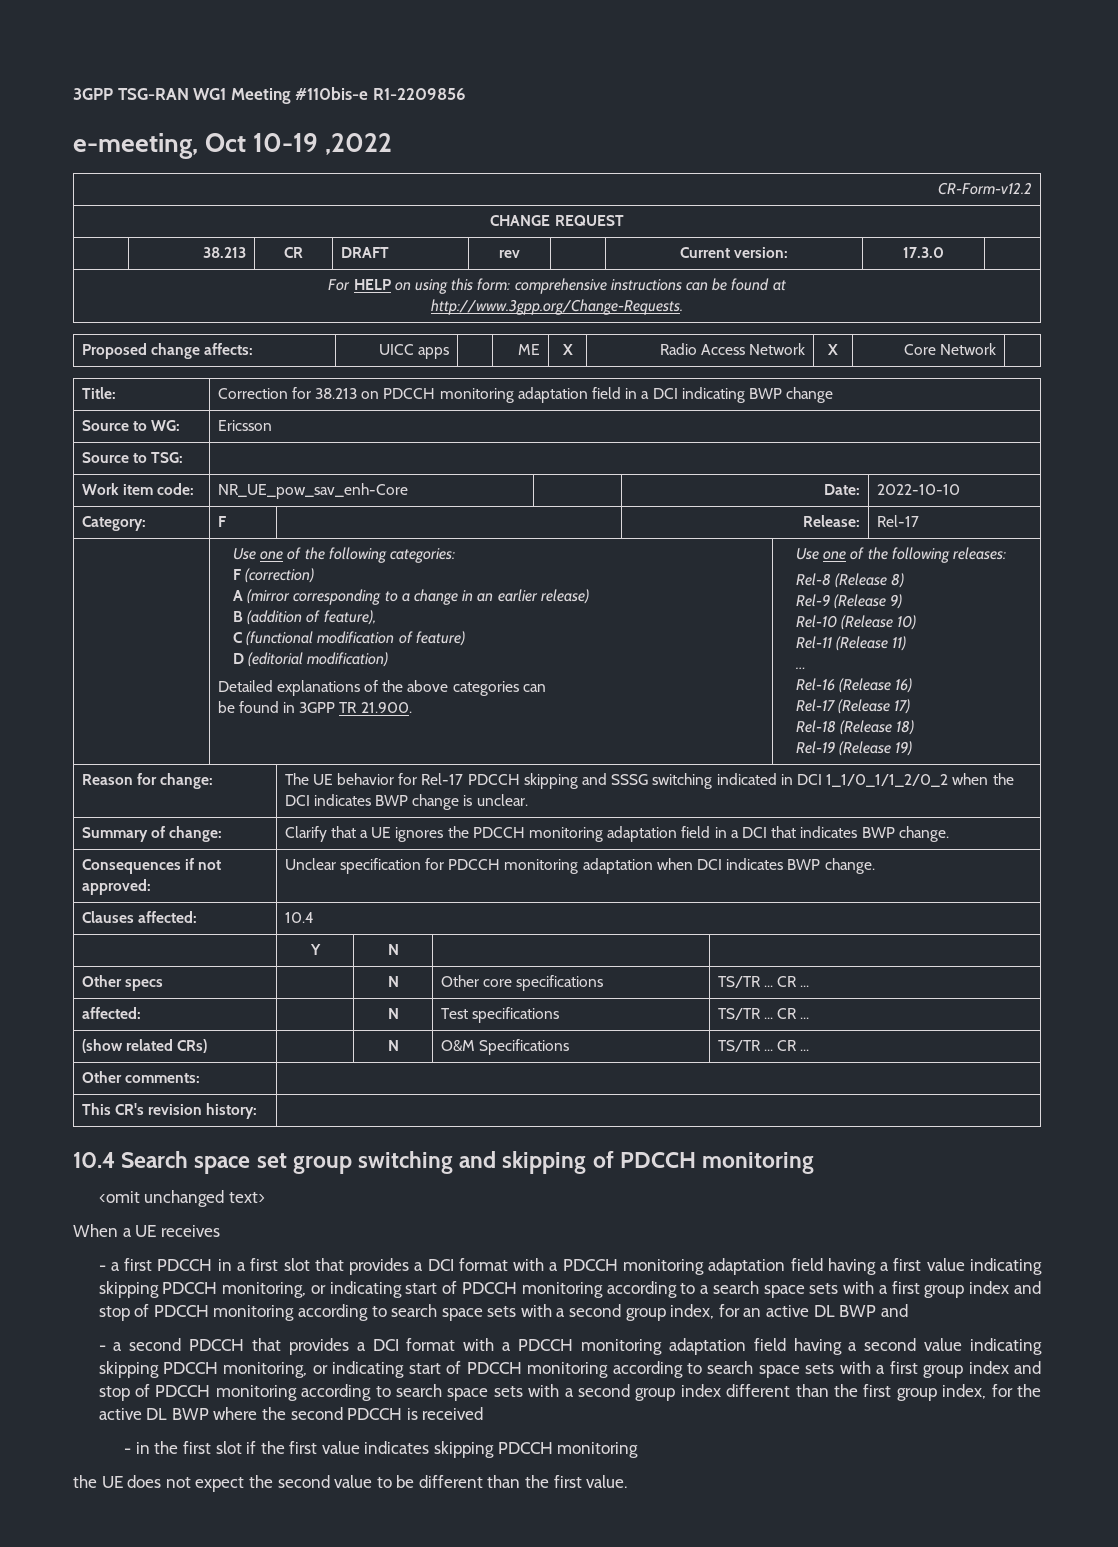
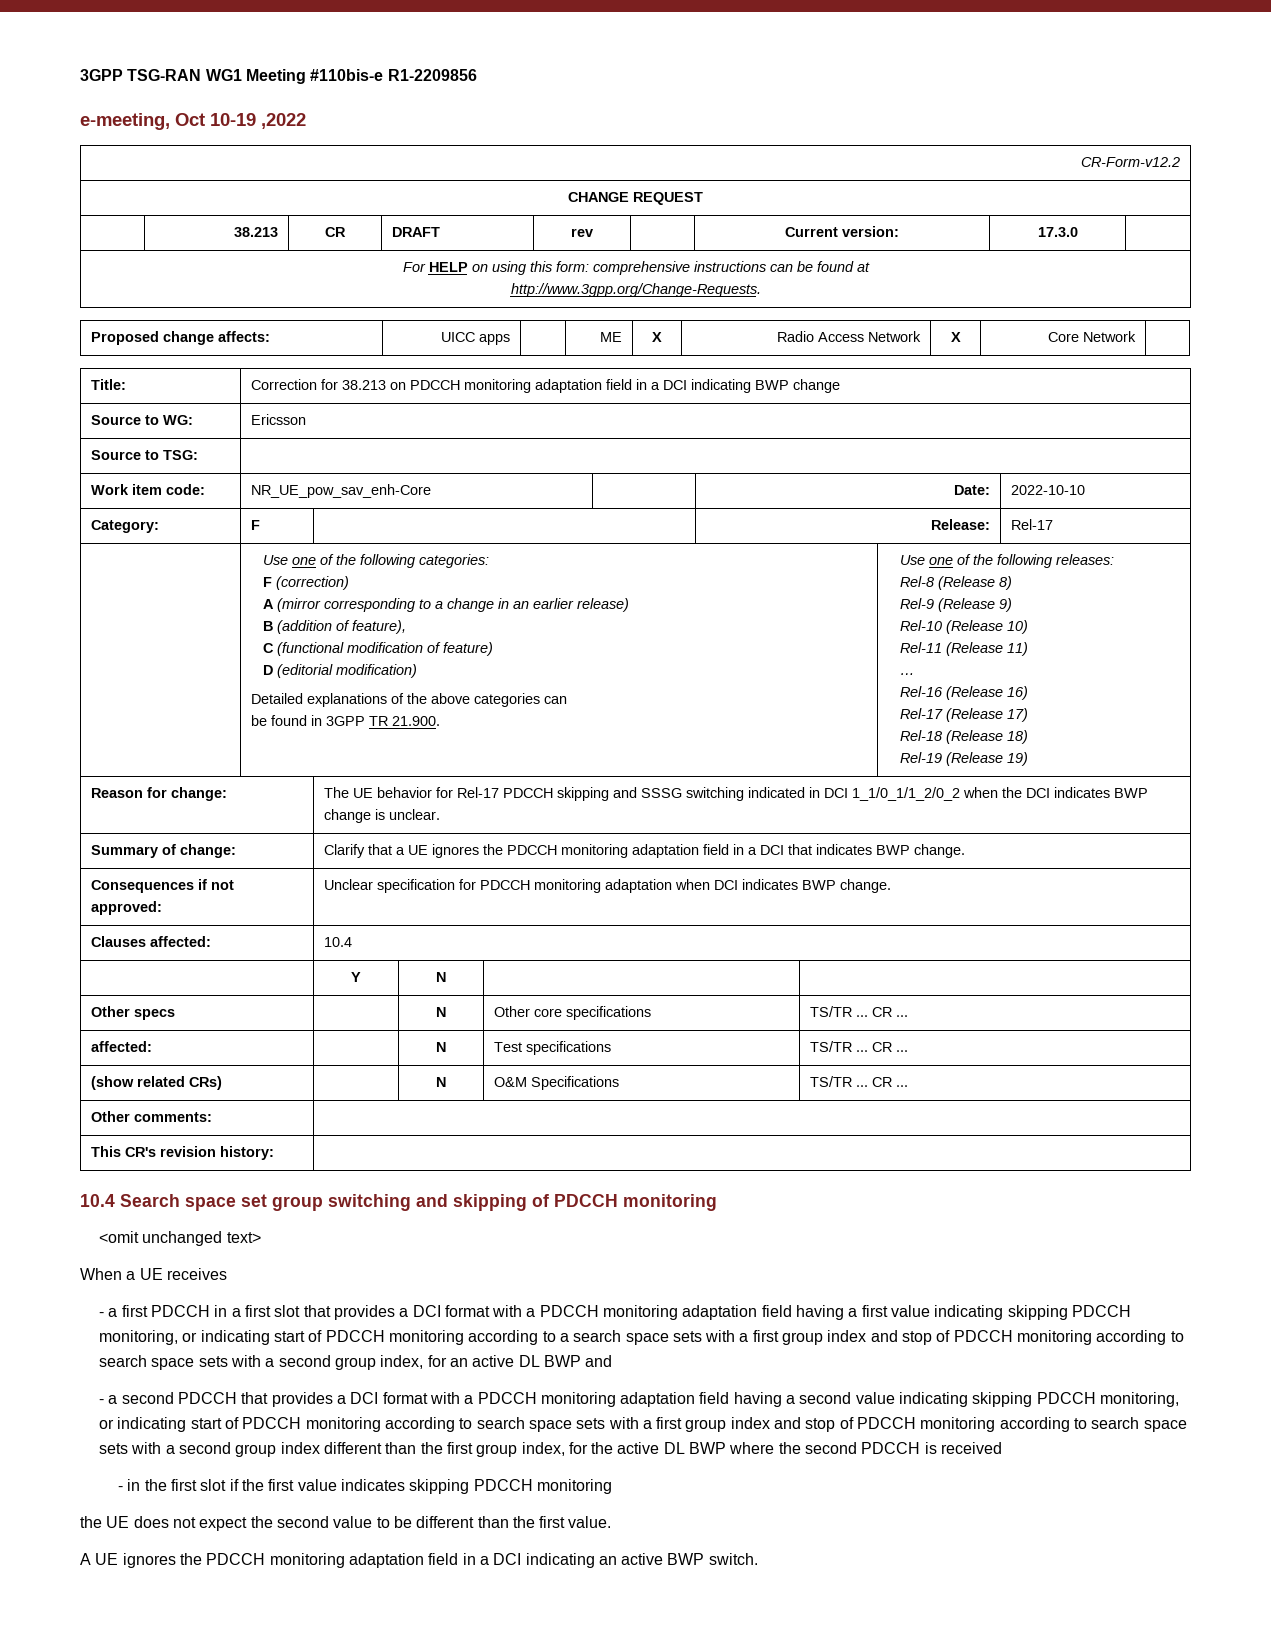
+ A UE ignores the PDCCH monitoring adaptation field in a DCI indicating an active BWP switch.

